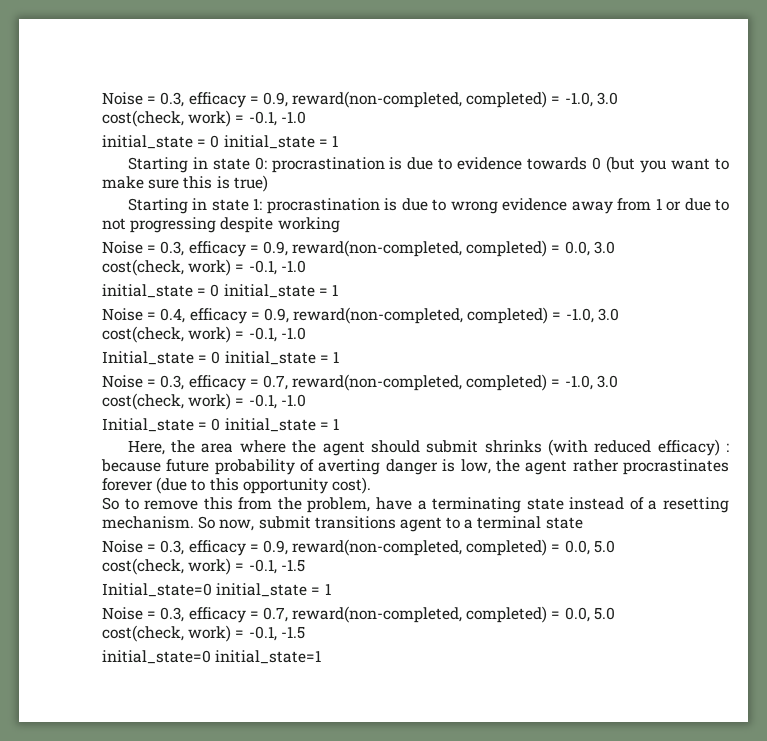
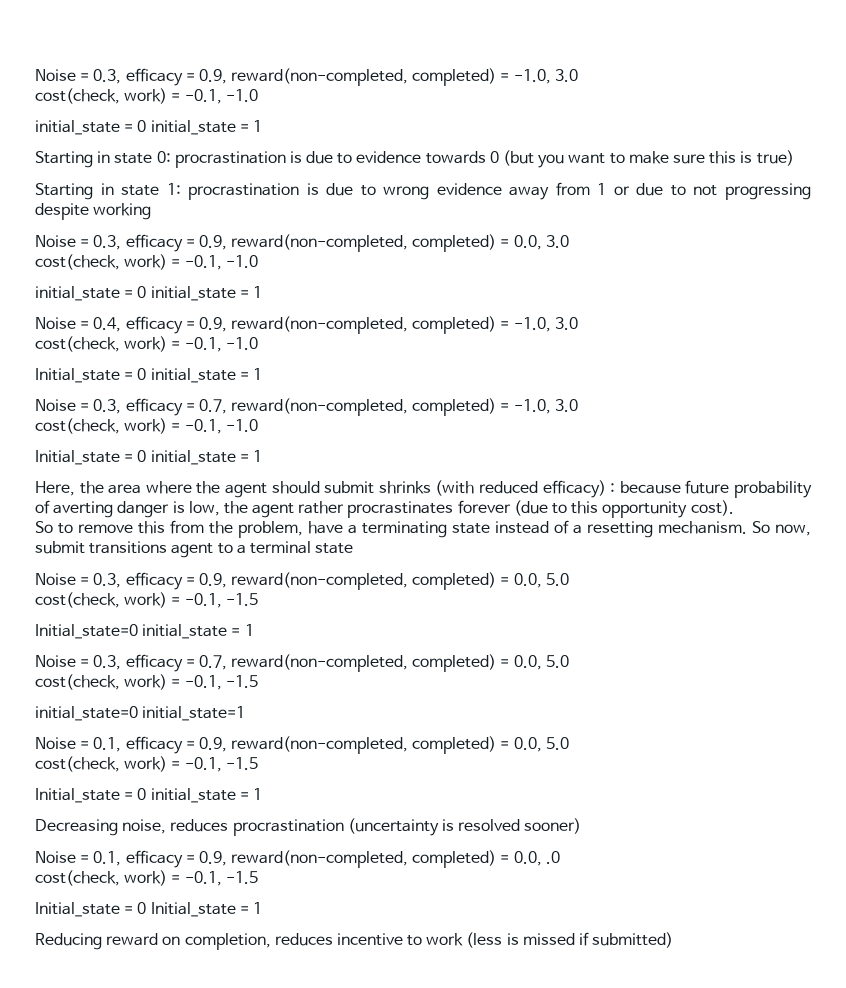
+ Noise = 0.1, efficacy = 0.9, reward(non-completed, completed) = 0.0, 5.0
+ cost(check, work) = -0.1, -1.5
+ Initial_state = 0 initial_state = 1
+ Decreasing noise, reduces procrastination (uncertainty is resolved sooner)
+ Noise = 0.1, efficacy = 0.9, reward(non-completed, completed) = 0.0, .0
+ cost(check, work) = -0.1, -1.5
+ Initial_state = 0 Initial_state = 1
+ Reducing reward on completion, reduces incentive to work (less is missed if submitted)

